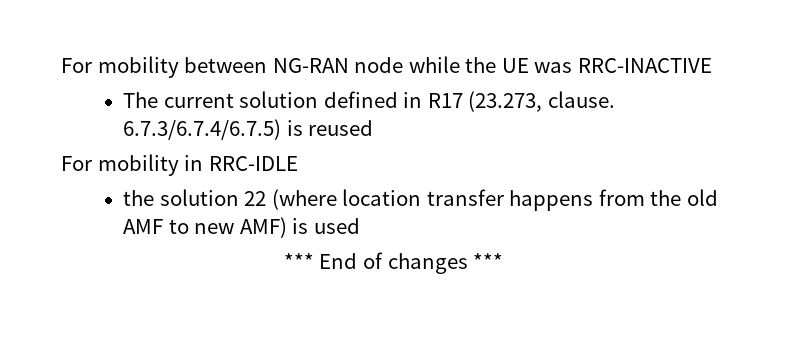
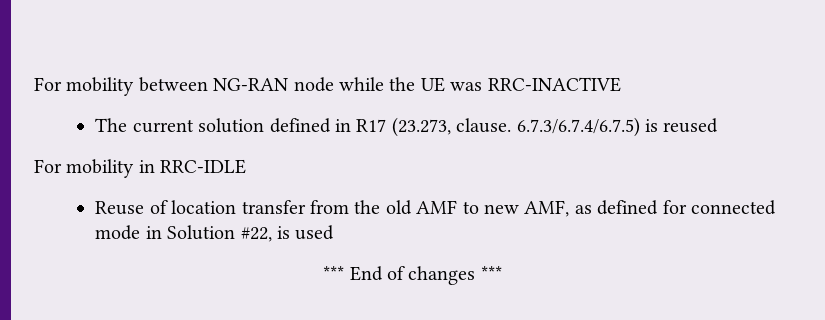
- the solution 22 (where location transfer happens from the old AMF to new AMF) is used
+ Reuse of location transfer from the old AMF to new AMF, as defined for connected mode in Solution #22, is used

